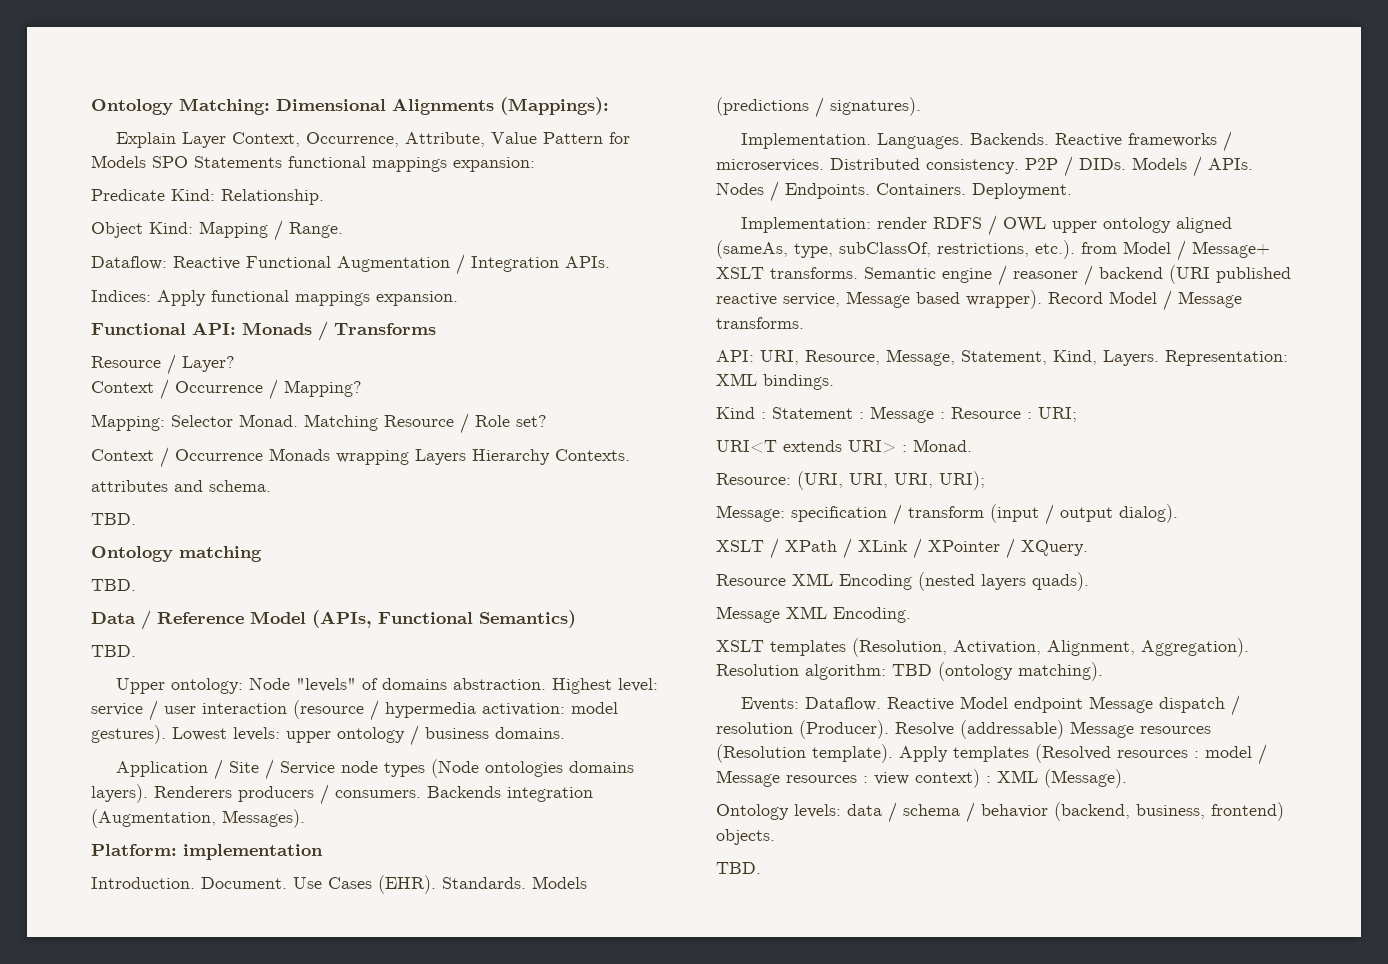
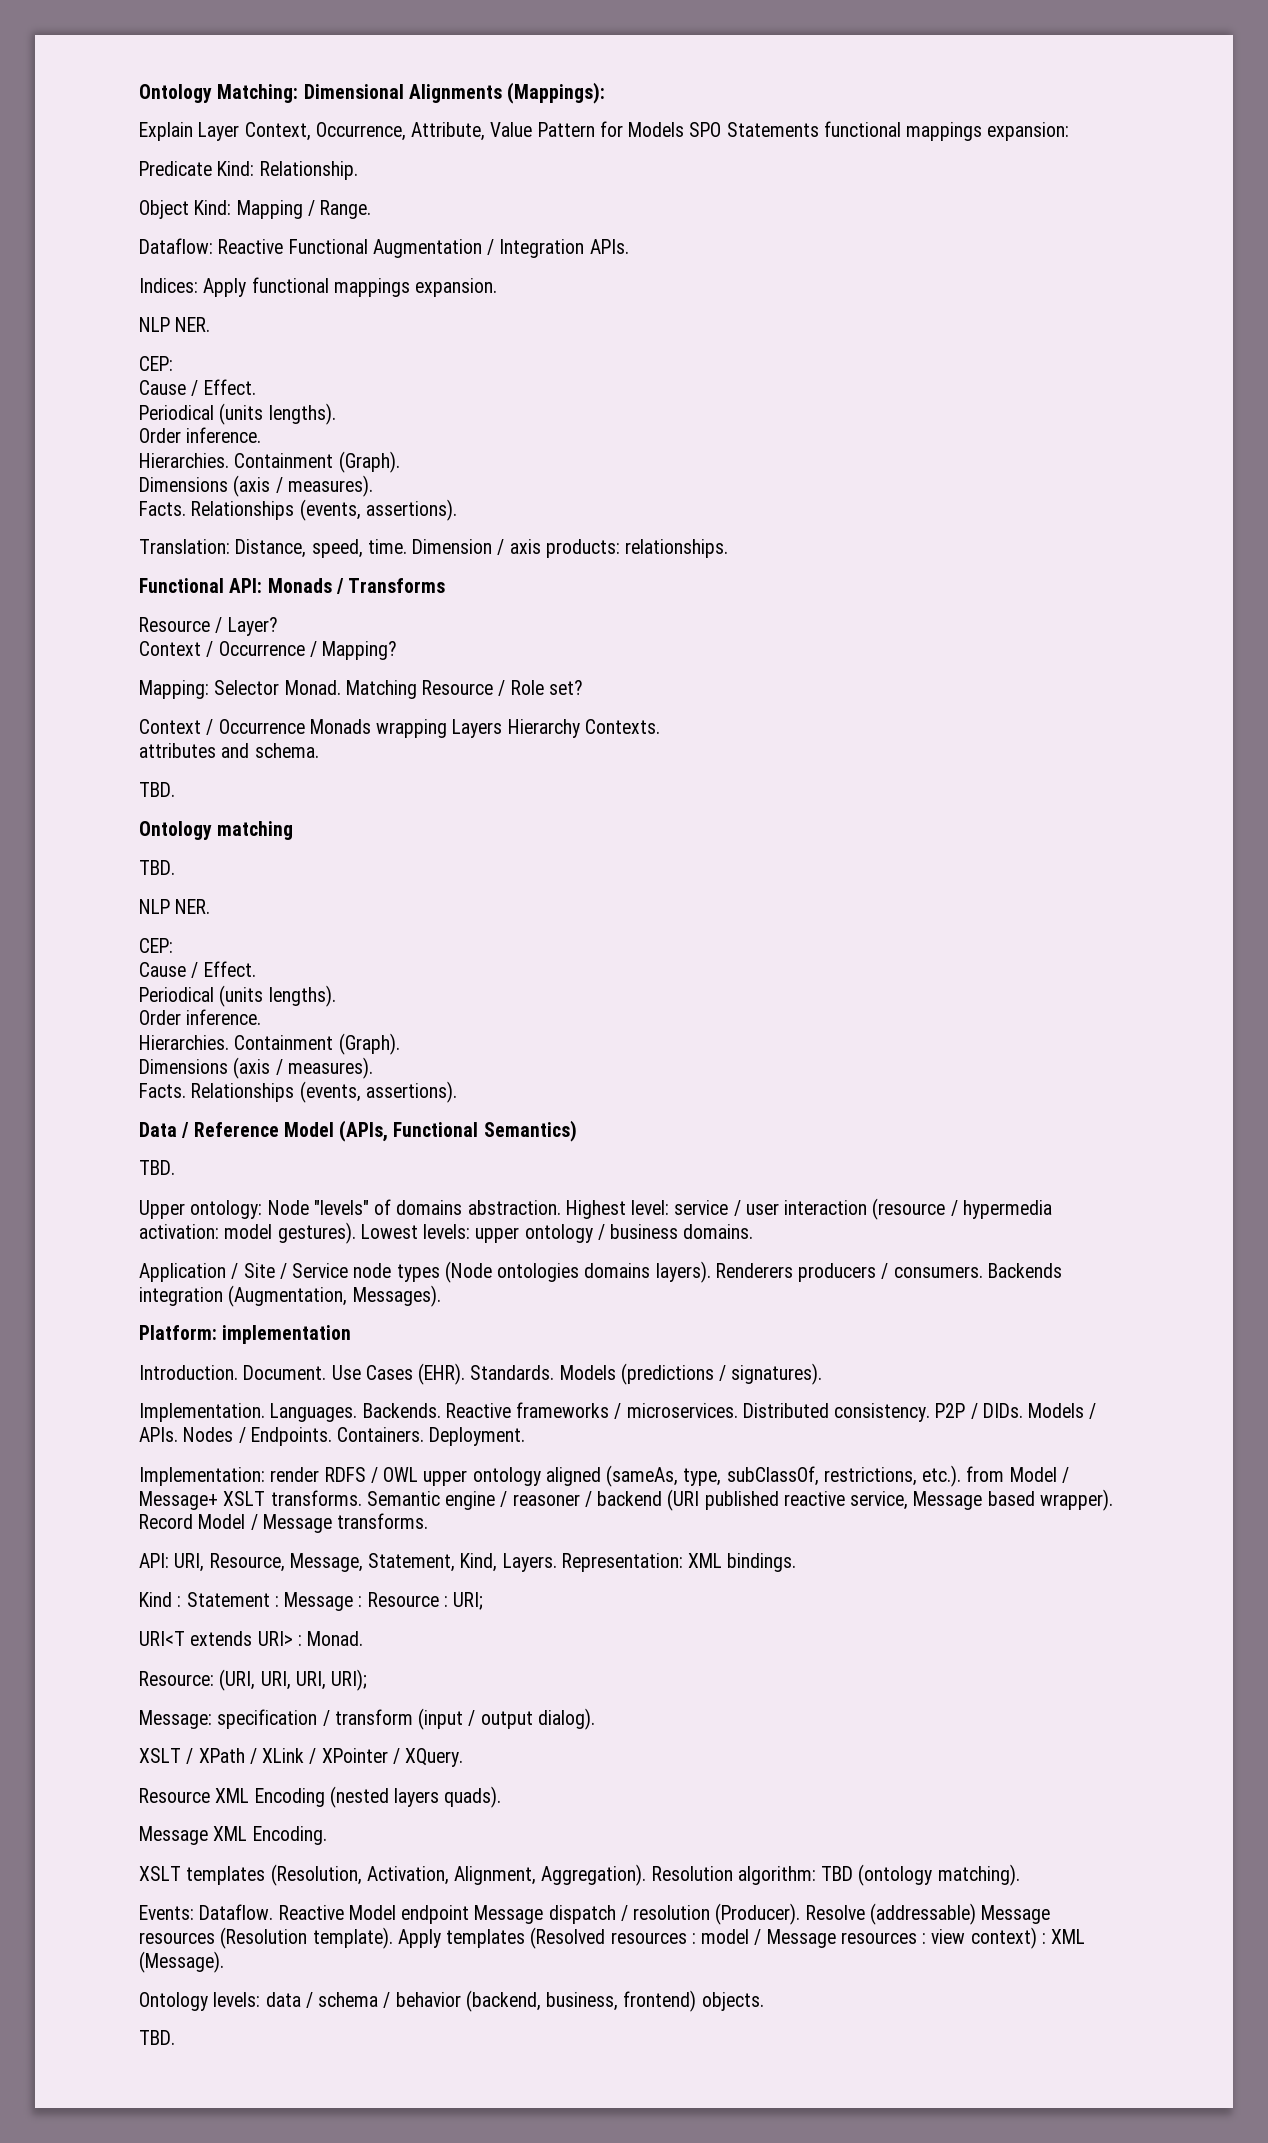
  Indices: Apply functional mappings expansion.
+ NLP NER.
+ CEP:
+ Cause / Effect.
+ Periodical (units lengths).
+ Order inference.
+ Hierarchies. Containment (Graph).
+ Dimensions (axis / measures).
+ Facts. Relationships (events, assertions).
+ Translation: Distance, speed, time. Dimension / axis products: relationships.
  Ontology matching
  TBD.
+ NLP NER.
+ CEP:
+ Cause / Effect.
+ Periodical (units lengths).
+ Order inference.
+ Hierarchies. Containment (Graph).
+ Dimensions (axis / measures).
+ Facts. Relationships (events, assertions).

